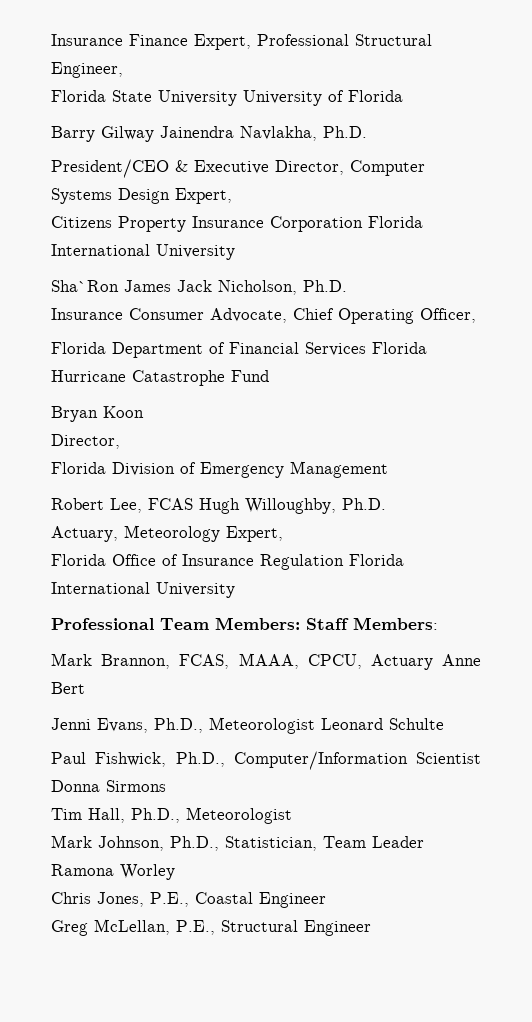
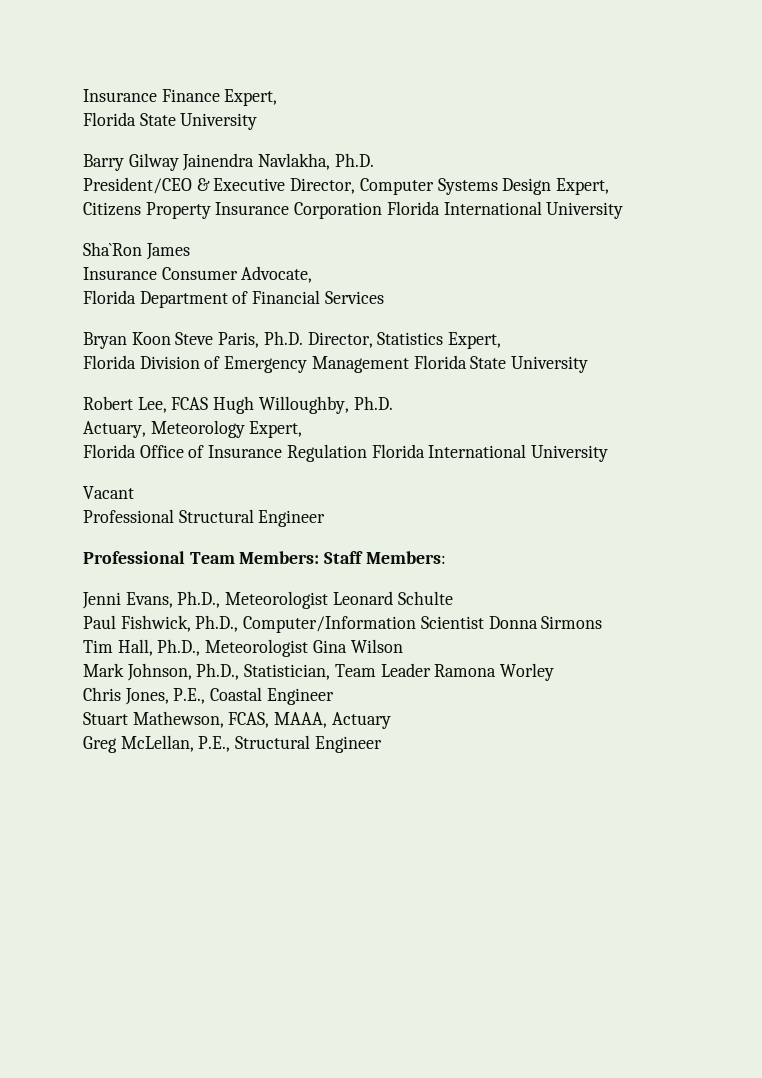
- Insurance Finance Expert, Professional Structural Engineer,
- Florida State University University of Florida
+ Insurance Finance Expert,
+ Florida State University
- Sha`Ron James Jack Nicholson, Ph.D.
+ Sha`Ron James
- Insurance Consumer Advocate, Chief Operating Officer,
+ Insurance Consumer Advocate,
- Florida Department of Financial Services Florida Hurricane Catastrophe Fund
+ Florida Department of Financial Services
- Bryan Koon
- Director,
+ Bryan Koon Steve Paris, Ph.D. Director, Statistics Expert,
- Florida Division of Emergency Management
+ Florida Division of Emergency Management Florida State University
+ Vacant
+ Professional Structural Engineer
- Mark Brannon, FCAS, MAAA, CPCU, Actuary Anne Bert
- Tim Hall, Ph.D., Meteorologist
+ Tim Hall, Ph.D., Meteorologist Gina Wilson
+ Stuart Mathewson, FCAS, MAAA, Actuary

